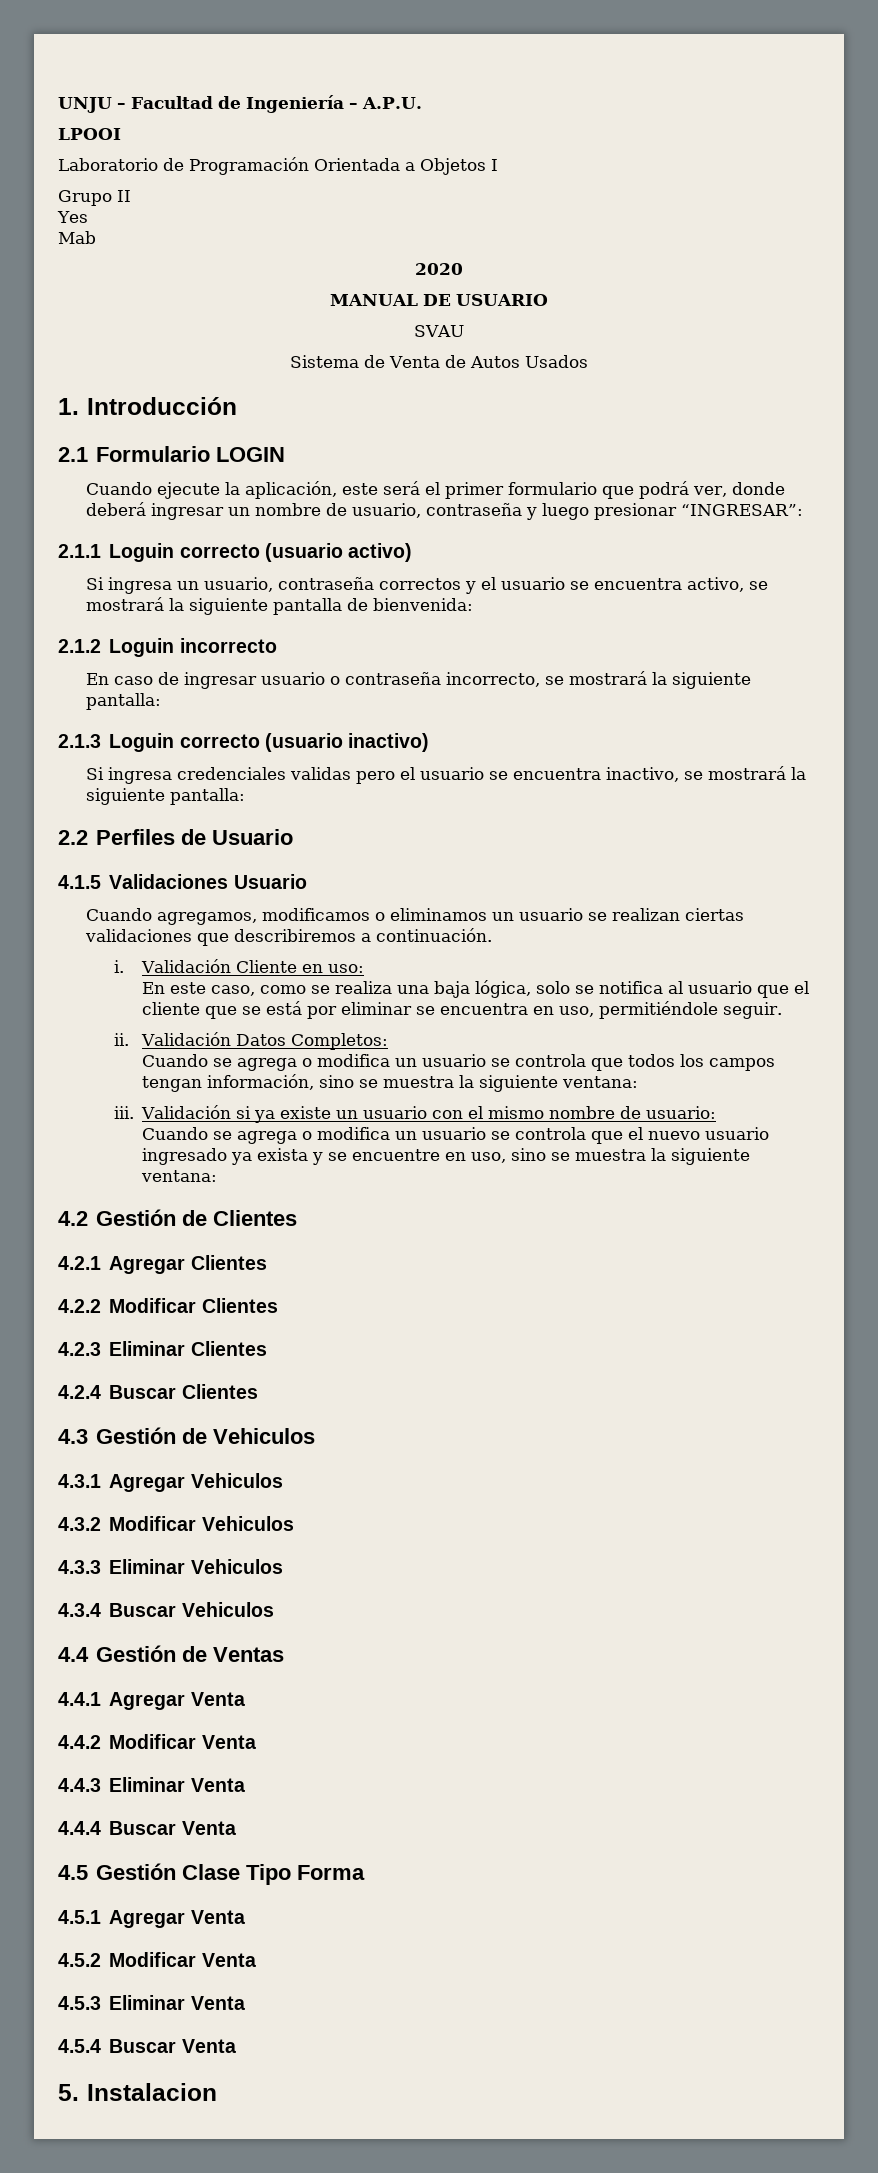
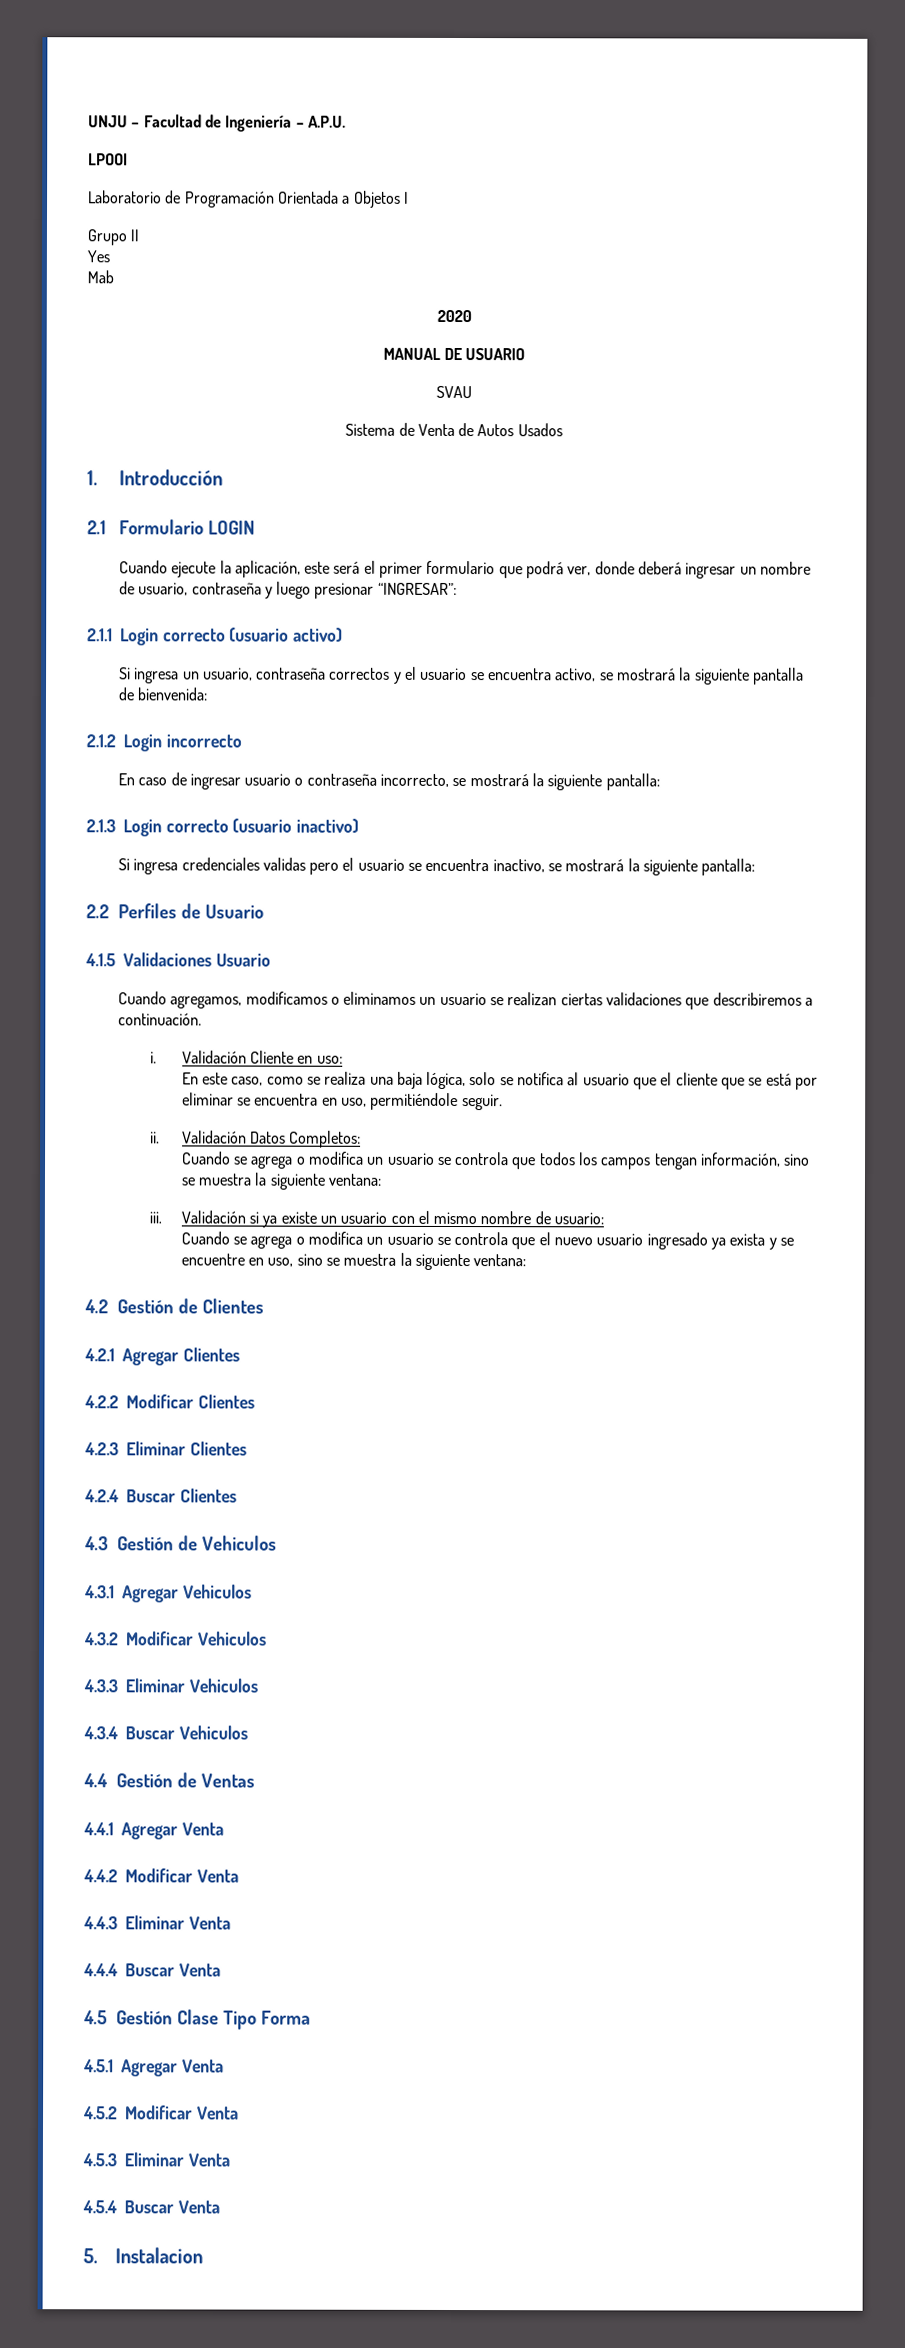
- 2.1.1 Loguin correcto (usuario activo)
+ 2.1.1 Login correcto (usuario activo)
- 2.1.2 Loguin incorrecto
+ 2.1.2 Login incorrecto
- 2.1.3 Loguin correcto (usuario inactivo)
+ 2.1.3 Login correcto (usuario inactivo)

